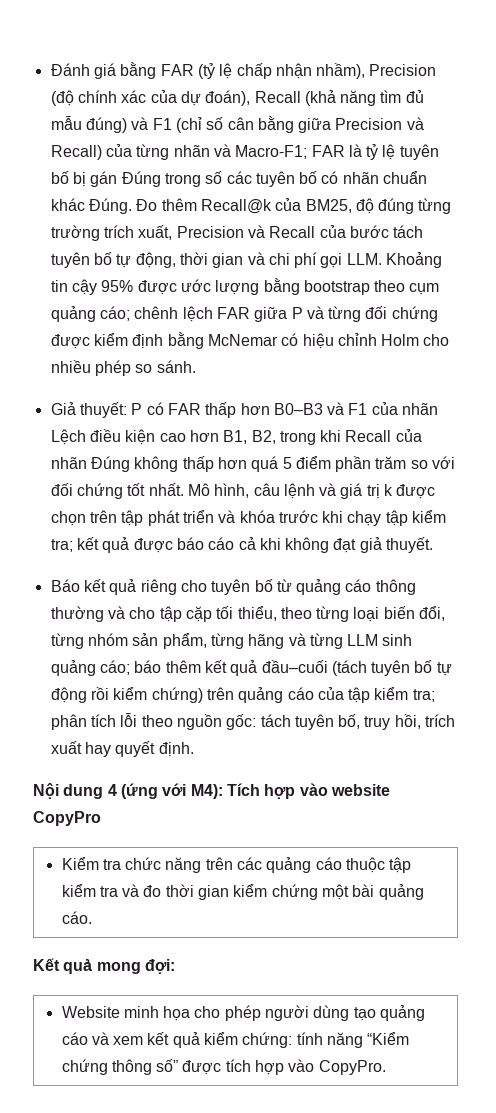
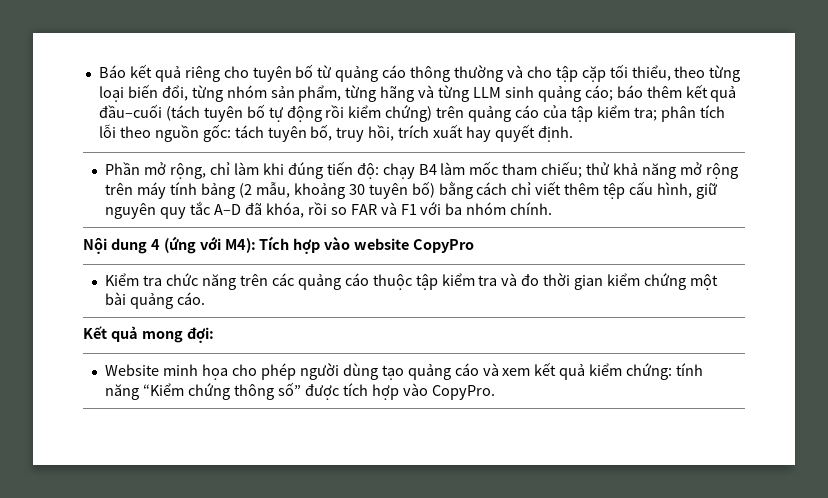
- Đánh giá bằng FAR (tỷ lệ chấp nhận nhầm), Precision (độ chính xác của dự đoán), Recall (khả năng tìm đủ mẫu đúng) và F1 (chỉ số cân bằng giữa Precision và Recall) của từng nhãn và Macro-F1; FAR là tỷ lệ tuyên bố bị gán Đúng trong số các tuyên bố có nhãn chuẩn khác Đúng. Đo thêm Recall@k của BM25, độ đúng từng trường trích xuất, Precision và Recall của bước tách tuyên bố tự động, thời gian và chi phí gọi LLM. Khoảng tin cậy 95% được ước lượng bằng bootstrap theo cụm quảng cáo; chênh lệch FAR giữa P và từng đối chứng được kiểm định bằng McNemar có hiệu chỉnh Holm cho nhiều phép so sánh.
- Giả thuyết: P có FAR thấp hơn B0–B3 và F1 của nhãn Lệch điều kiện cao hơn B1, B2, trong khi Recall của nhãn Đúng không thấp hơn quá 5 điểm phần trăm so với đối chứng tốt nhất. Mô hình, câu lệnh và giá trị k được chọn trên tập phát triển và khóa trước khi chạy tập kiểm tra; kết quả được báo cáo cả khi không đạt giả thuyết.
+ Phần mở rộng, chỉ làm khi đúng tiến độ: chạy B4 làm mốc tham chiếu; thử khả năng mở rộng trên máy tính bảng (2 mẫu, khoảng 30 tuyên bố) bằng cách chỉ viết thêm tệp cấu hình, giữ nguyên quy tắc A–D đã khóa, rồi so FAR và F1 với ba nhóm chính.

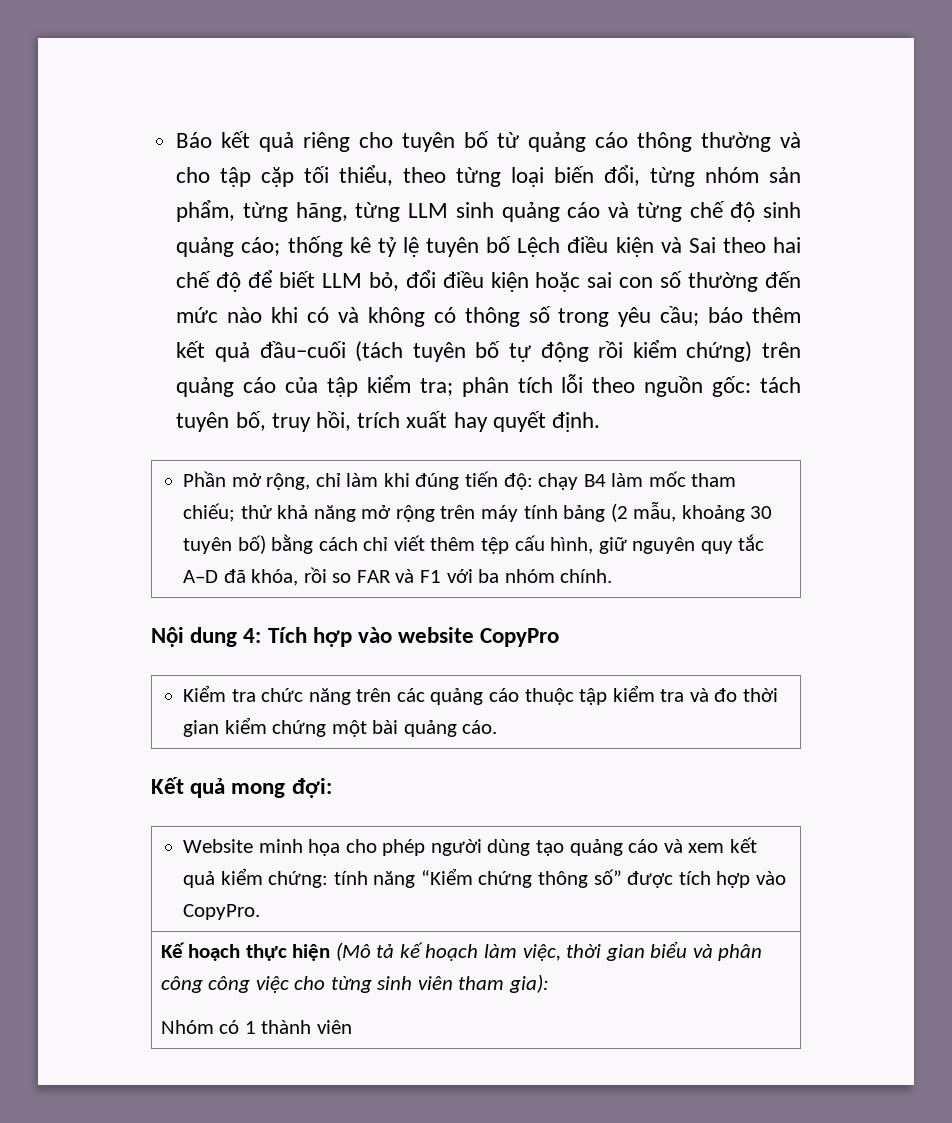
- Báo kết quả riêng cho tuyên bố từ quảng cáo thông thường và cho tập cặp tối thiểu, theo từng loại biến đổi, từng nhóm sản phẩm, từng hãng và từng LLM sinh quảng cáo;
+ Báo kết quả riêng cho tuyên bố từ quảng cáo thông thường và cho tập cặp tối thiểu, theo từng loại biến đổi, từng nhóm sản phẩm, từng hãng, từng LLM sinh quảng cáo và từng chế độ sinh quảng cáo; thống kê tỷ lệ tuyên bố Lệch điều kiện và Sai theo hai chế độ để biết LLM bỏ, đổi điều kiện hoặc sai con số thường đến mức nào khi có và không có thông số trong yêu cầu;
- Nội dung 4 (ứng với M4): Tích hợp vào website CopyPro
+ Nội dung 4: Tích hợp vào website CopyPro
+ Kế hoạch thực hiện (Mô tả kế hoạch làm việc, thời gian biểu và phân công công việc cho từng sinh viên tham gia):
+ Nhóm có 1 thành viên

